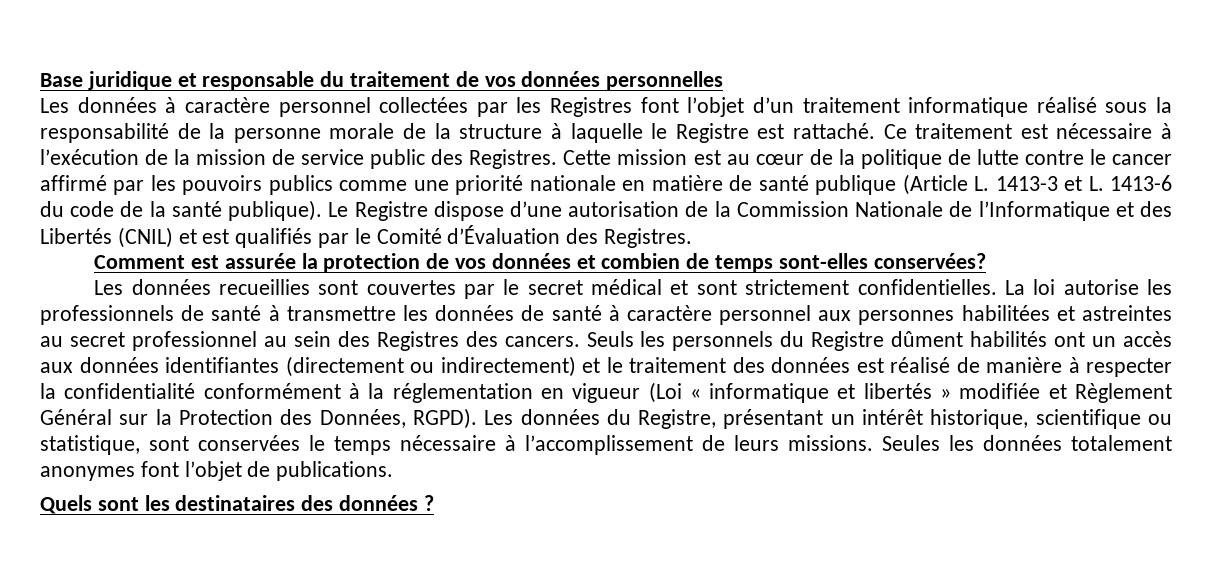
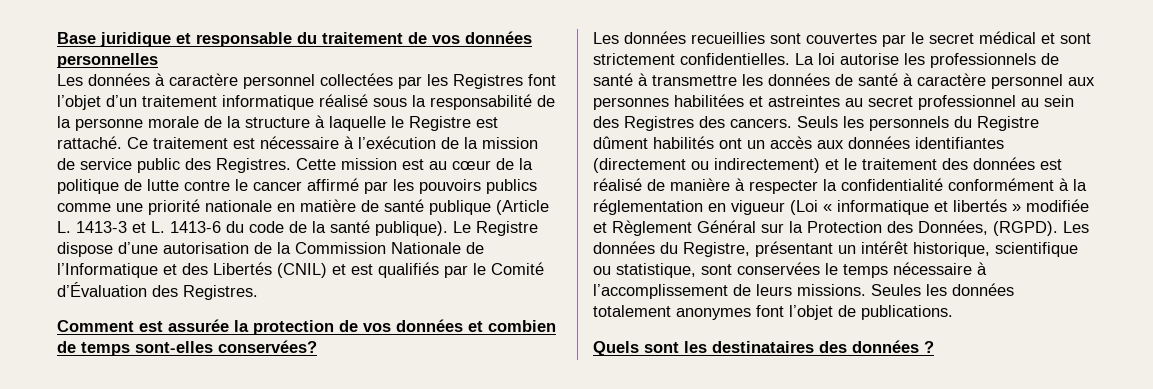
- Seuls les personnels du Registre dûment habilités ont un accès aux données identifiantes (directement ou indirectement) et le traitement des données est réalisé de manière à respecter la confidentialité conformément à la réglementation en vigueur (Loi « informatique et libertés » modifiée et Règlement Général sur la Protection des Données, RGPD).
+ Seuls les personnels du Registre dûment habilités ont un accès aux données identifiantes (directement ou indirectement) et le traitement des données est réalisé de manière à respecter la confidentialité conformément à la réglementation en vigueur (Loi « informatique et libertés » modifiée et Règlement Général sur la Protection des Données, (RGPD).

